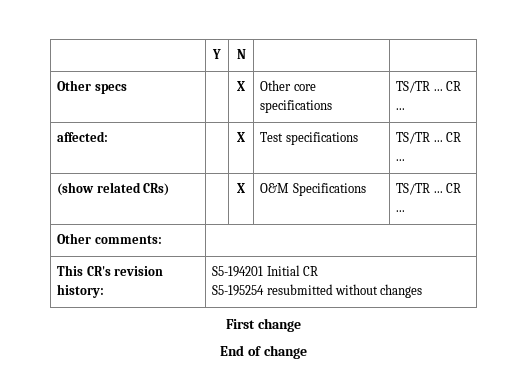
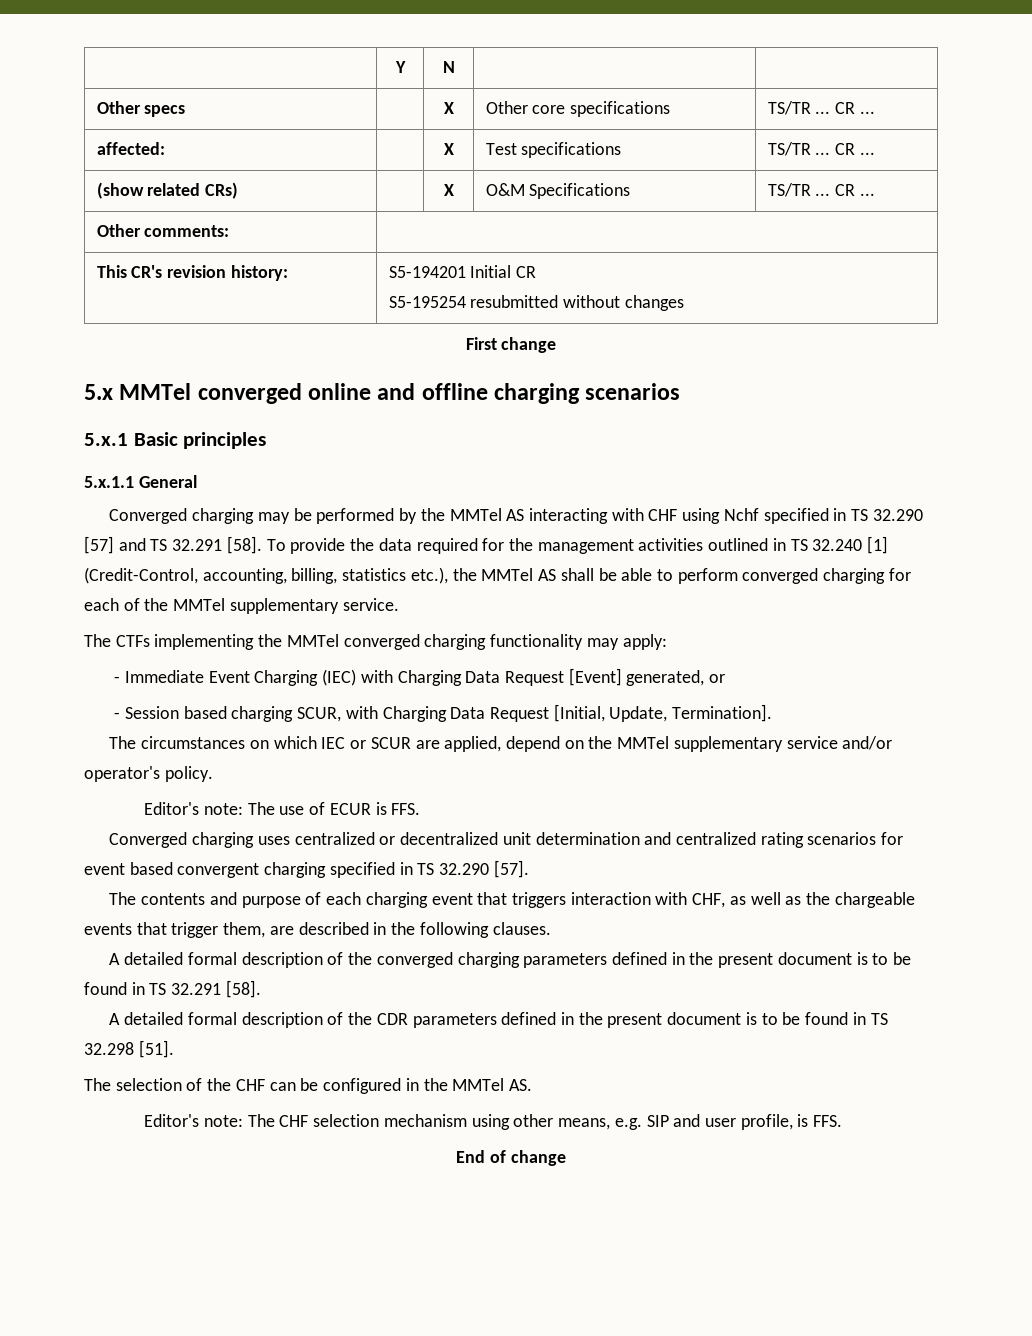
+ 5.x MMTel converged online and offline charging scenarios
+ 5.x.1 Basic principles
+ 5.x.1.1 General
+ Converged charging may be performed by the MMTel AS interacting with CHF using Nchf specified in TS 32.290 [57] and TS 32.291 [58]. To provide the data required for the management activities outlined in TS 32.240 [1] (Credit-Control, accounting, billing, statistics etc.), the MMTel AS shall be able to perform converged charging for each of the MMTel supplementary service.
+ The CTFs implementing the MMTel converged charging functionality may apply:
+ - Immediate Event Charging (IEC) with Charging Data Request [Event] generated, or
+ - Session based charging SCUR, with Charging Data Request [Initial, Update, Termination].
+ The circumstances on which IEC or SCUR are applied, depend on the MMTel supplementary service and/or operator's policy.
+ Editor's note: The use of ECUR is FFS.
+ Converged charging uses centralized or decentralized unit determination and centralized rating scenarios for event based convergent charging specified in TS 32.290 [57].
+ The contents and purpose of each charging event that triggers interaction with CHF, as well as the chargeable events that trigger them, are described in the following clauses.
+ A detailed formal description of the converged charging parameters defined in the present document is to be found in TS 32.291 [58].
+ A detailed formal description of the CDR parameters defined in the present document is to be found in TS 32.298 [51].
+ The selection of the CHF can be configured in the MMTel AS.
+ Editor's note: The CHF selection mechanism using other means, e.g. SIP and user profile, is FFS.

